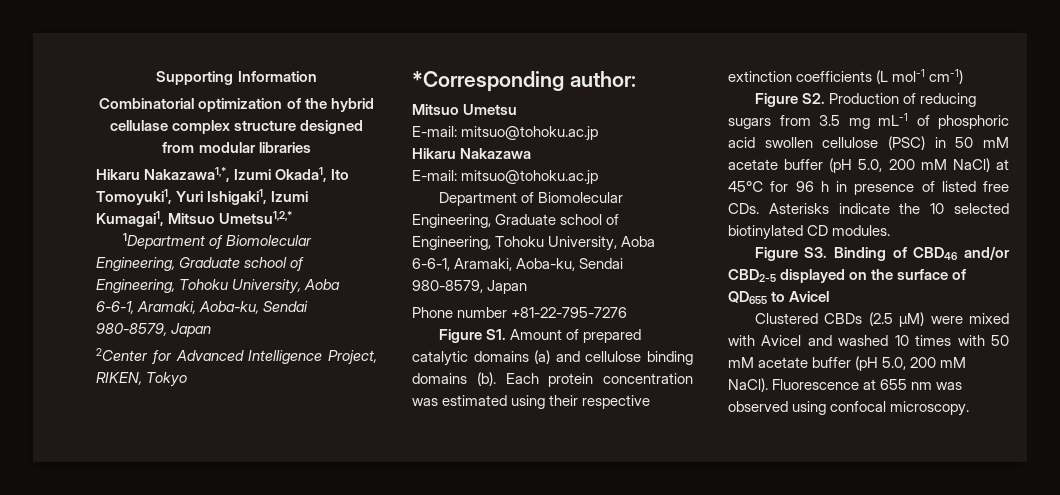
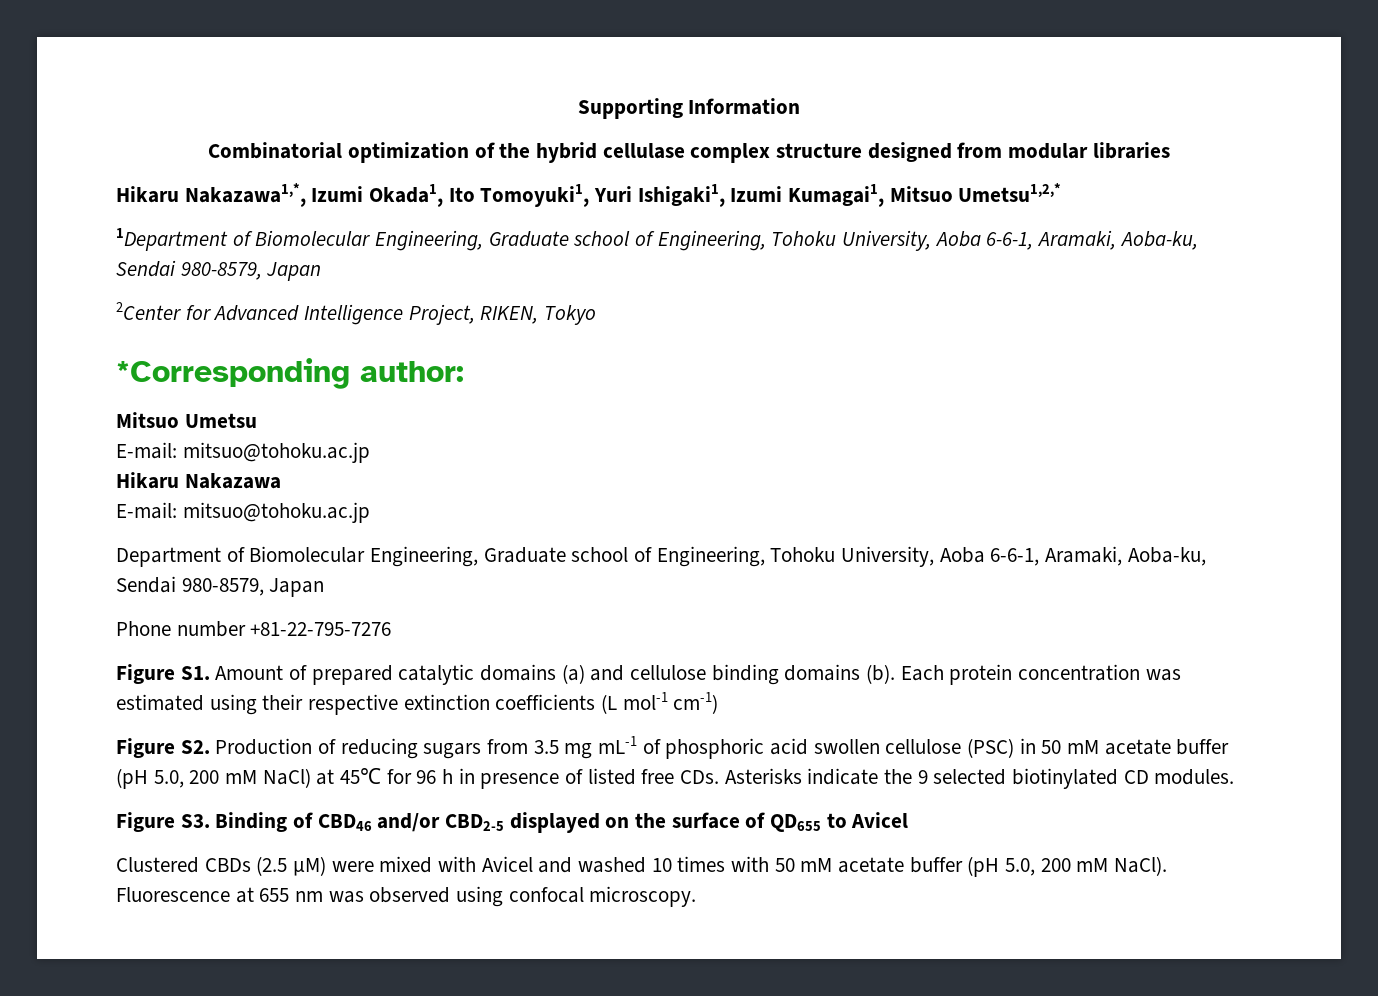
- Figure S2. Production of reducing sugars from 3.5 mg mL-1 of phosphoric acid swollen cellulose (PSC) in 50 mM acetate buffer (pH 5.0, 200 mM NaCl) at 45℃ for 96 h in presence of listed free CDs. Asterisks indicate the 10 selected biotinylated CD modules.
+ Figure S2. Production of reducing sugars from 3.5 mg mL-1 of phosphoric acid swollen cellulose (PSC) in 50 mM acetate buffer (pH 5.0, 200 mM NaCl) at 45℃ for 96 h in presence of listed free CDs. Asterisks indicate the 9 selected biotinylated CD modules.

